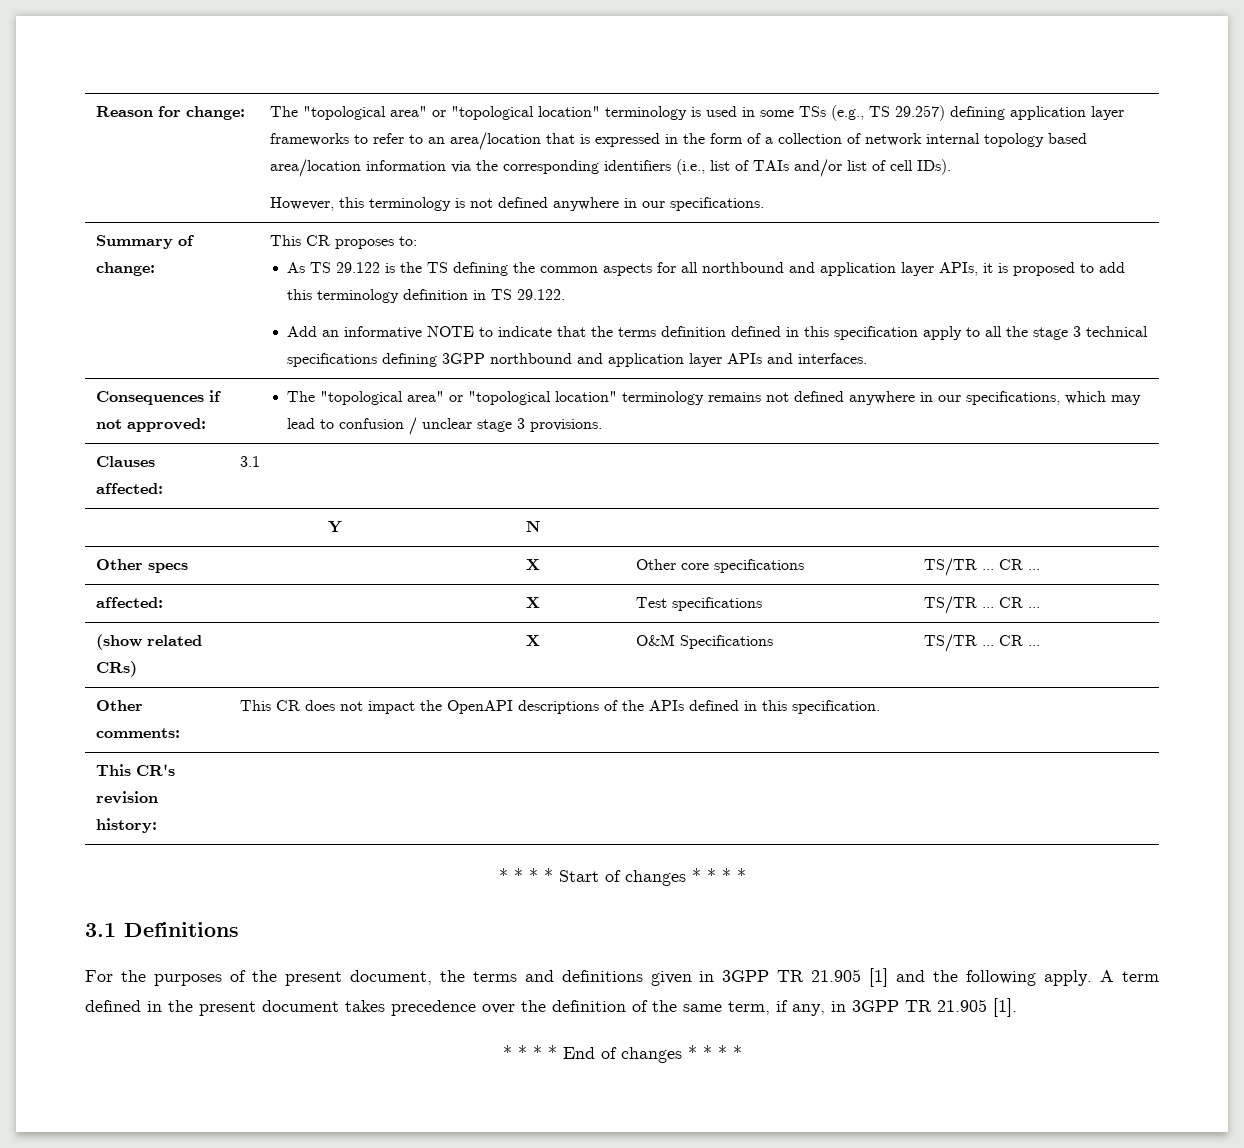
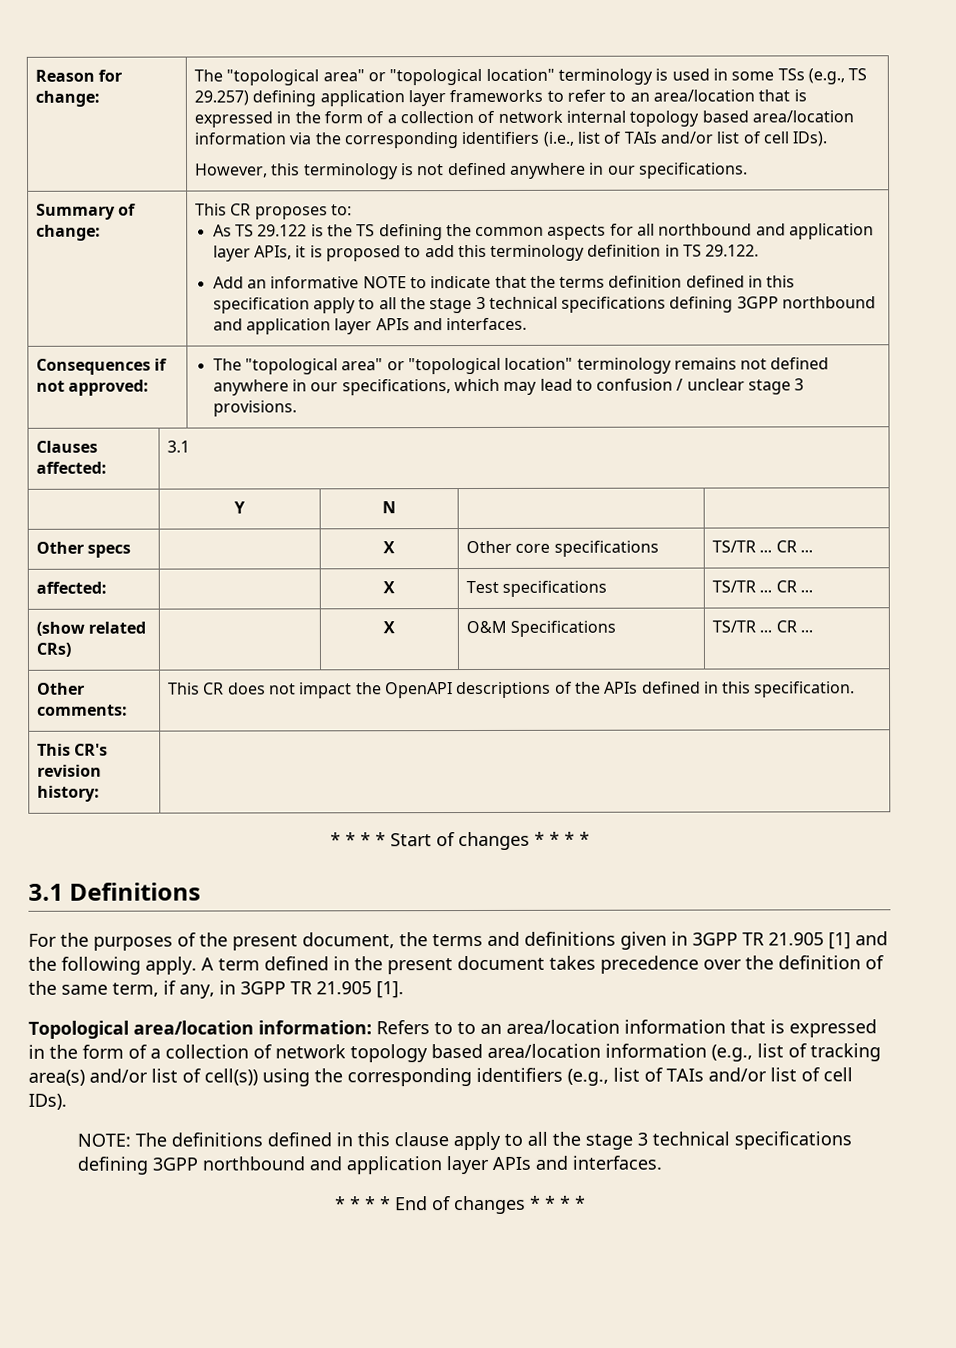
+ Topological area/location information: Refers to to an area/location information that is expressed in the form of a collection of network topology based area/location information (e.g., list of tracking area(s) and/or list of cell(s)) using the corresponding identifiers (e.g., list of TAIs and/or list of cell IDs).
+ NOTE: The definitions defined in this clause apply to all the stage 3 technical specifications defining 3GPP northbound and application layer APIs and interfaces.

